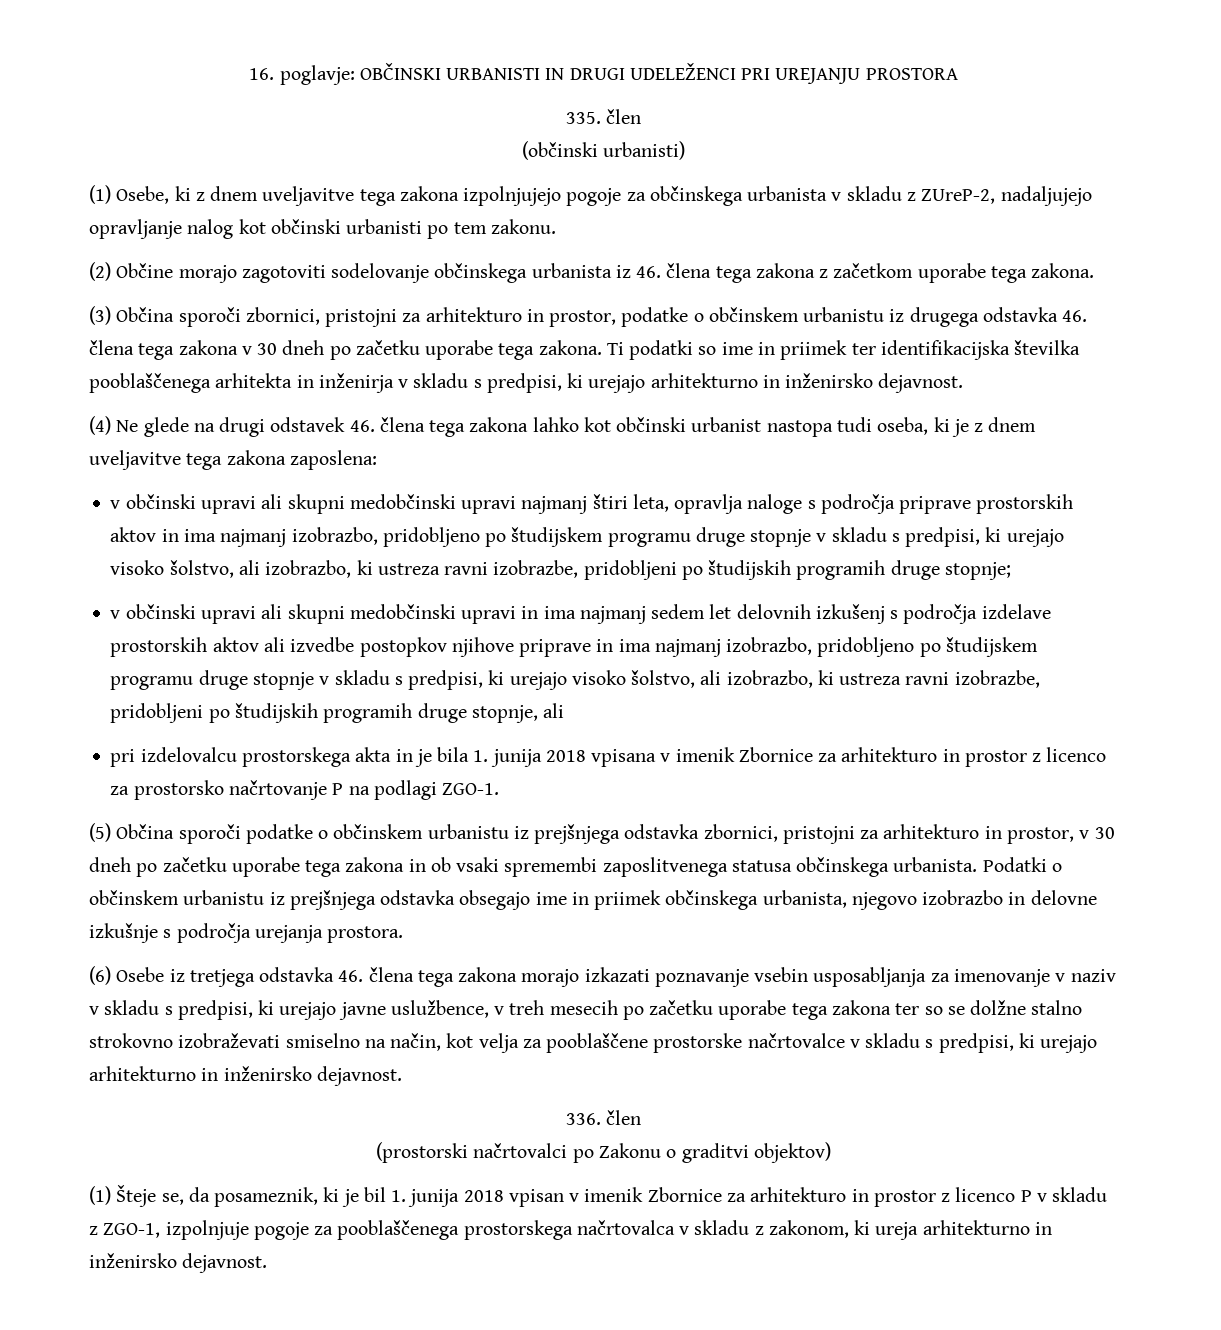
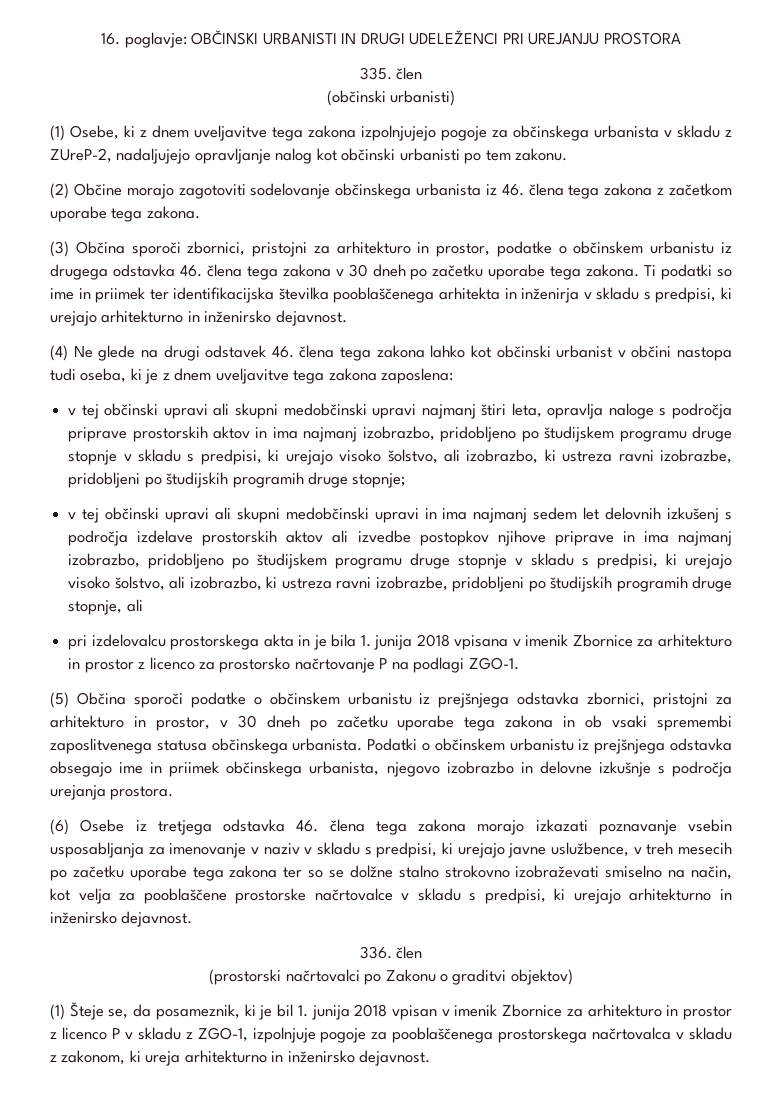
- (4) Ne glede na drugi odstavek 46. člena tega zakona lahko kot občinski urbanist nastopa tudi oseba, ki je z dnem uveljavitve tega zakona zaposlena:
+ (4) Ne glede na drugi odstavek 46. člena tega zakona lahko kot občinski urbanist v občini nastopa tudi oseba, ki je z dnem uveljavitve tega zakona zaposlena:
- v občinski upravi ali skupni medobčinski upravi najmanj štiri leta, opravlja naloge s področja priprave prostorskih aktov in ima najmanj izobrazbo, pridobljeno po študijskem programu druge stopnje v skladu s predpisi, ki urejajo visoko šolstvo, ali izobrazbo, ki ustreza ravni izobrazbe, pridobljeni po študijskih programih druge stopnje;
+ v tej občinski upravi ali skupni medobčinski upravi najmanj štiri leta, opravlja naloge s področja priprave prostorskih aktov in ima najmanj izobrazbo, pridobljeno po študijskem programu druge stopnje v skladu s predpisi, ki urejajo visoko šolstvo, ali izobrazbo, ki ustreza ravni izobrazbe, pridobljeni po študijskih programih druge stopnje;
- v občinski upravi ali skupni medobčinski upravi in ima najmanj sedem let delovnih izkušenj s področja izdelave prostorskih aktov ali izvedbe postopkov njihove priprave in ima najmanj izobrazbo, pridobljeno po študijskem programu druge stopnje v skladu s predpisi, ki urejajo visoko šolstvo, ali izobrazbo, ki ustreza ravni izobrazbe, pridobljeni po študijskih programih druge stopnje, ali
+ v tej občinski upravi ali skupni medobčinski upravi in ima najmanj sedem let delovnih izkušenj s področja izdelave prostorskih aktov ali izvedbe postopkov njihove priprave in ima najmanj izobrazbo, pridobljeno po študijskem programu druge stopnje v skladu s predpisi, ki urejajo visoko šolstvo, ali izobrazbo, ki ustreza ravni izobrazbe, pridobljeni po študijskih programih druge stopnje, ali

